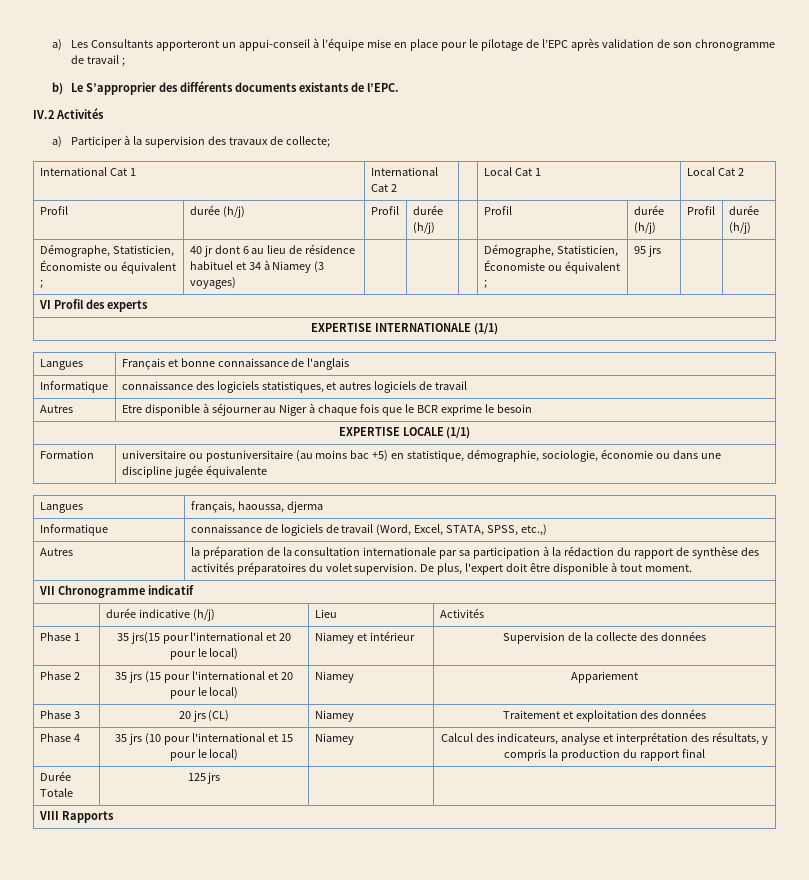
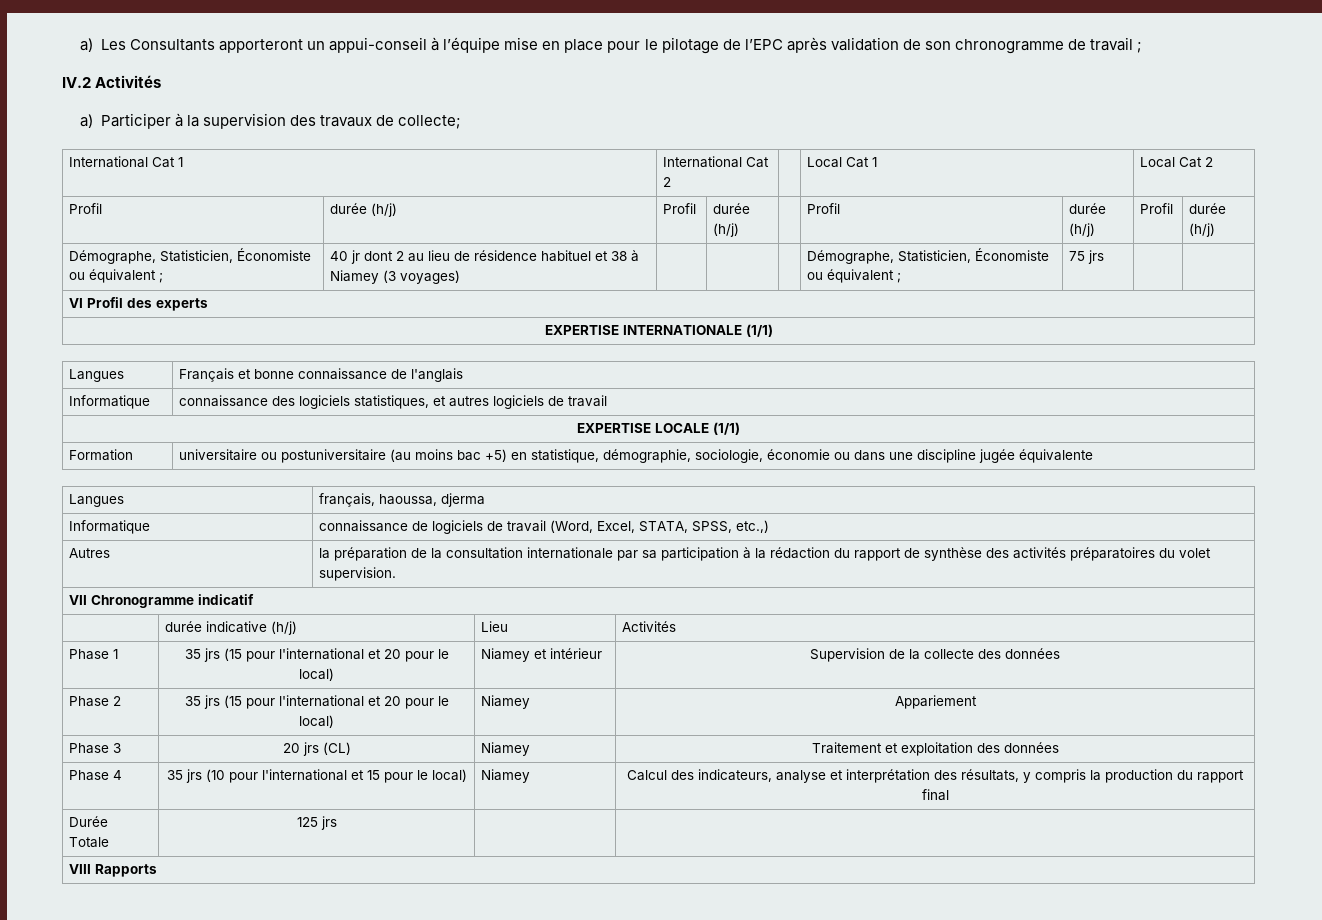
- b) Le S’approprier des différents documents existants de l’EPC.
- Démographe, Statisticien, Économiste ou équivalent ; | 40 jr dont 6 au lieu de résidence habituel et 34 à Niamey (3 voyages) | | | | Démographe, Statisticien, Économiste ou équivalent ; | 95 jrs | |
+ Démographe, Statisticien, Économiste ou équivalent ; | 40 jr dont 2 au lieu de résidence habituel et 38 à Niamey (3 voyages) | | | | Démographe, Statisticien, Économiste ou équivalent ; | 75 jrs | |
- Autres | Etre disponible à séjourner au Niger à chaque fois que le BCR exprime le besoin
- Autres | la préparation de la consultation internationale par sa participation à la rédaction du rapport de synthèse des activités préparatoires du volet supervision. De plus, l'expert doit être disponible à tout moment.
+ Autres | la préparation de la consultation internationale par sa participation à la rédaction du rapport de synthèse des activités préparatoires du volet supervision.
- Phase 1 | 35 jrs(15 pour l'international et 20 pour le local) | Niamey et intérieur | Supervision de la collecte des données
+ Phase 1 | 35 jrs (15 pour l'international et 20 pour le local) | Niamey et intérieur | Supervision de la collecte des données

